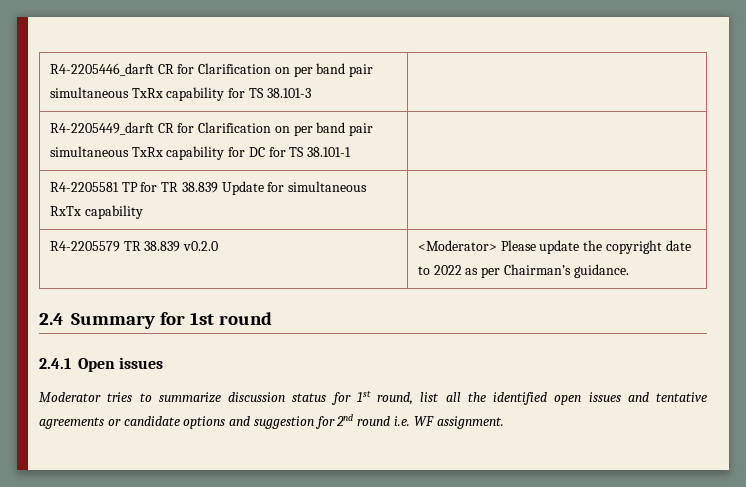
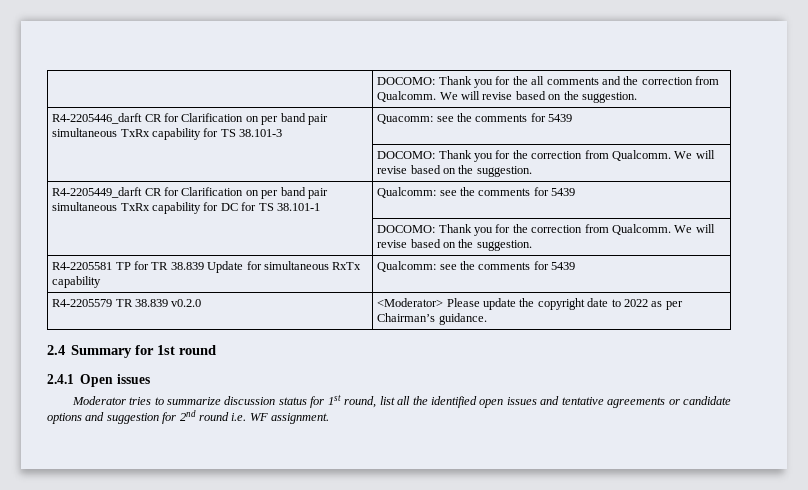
+ | DOCOMO: Thank you for the all comments and the correction from Qualcomm. We will revise based on the suggestion.
- R4-2205446_darft CR for Clarification on per band pair simultaneous TxRx capability for TS 38.101-3 |
+ R4-2205446_darft CR for Clarification on per band pair simultaneous TxRx capability for TS 38.101-3 | Quacomm: see the comments for 5439
+ | DOCOMO: Thank you for the correction from Qualcomm. We will revise based on the suggestion.
- R4-2205449_darft CR for Clarification on per band pair simultaneous TxRx capability for DC for TS 38.101-1 |
+ R4-2205449_darft CR for Clarification on per band pair simultaneous TxRx capability for DC for TS 38.101-1 | Qualcomm: see the comments for 5439
+ | DOCOMO: Thank you for the correction from Qualcomm. We will revise based on the suggestion.
- R4-2205581 TP for TR 38.839 Update for simultaneous RxTx capability |
+ R4-2205581 TP for TR 38.839 Update for simultaneous RxTx capability | Qualcomm: see the comments for 5439

